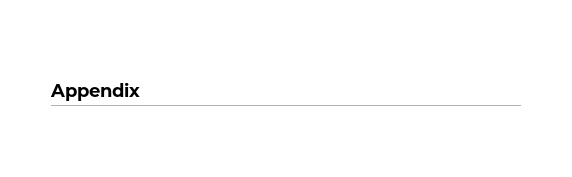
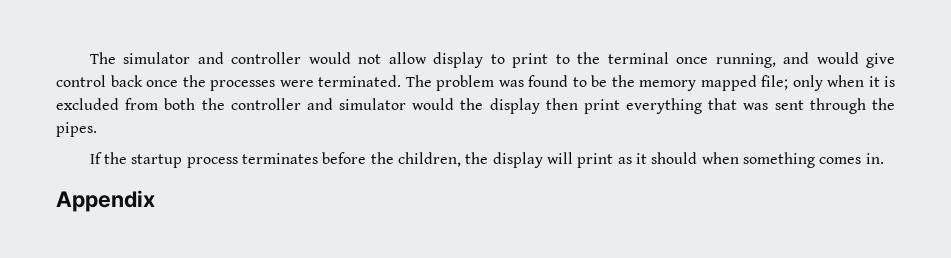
+ The simulator and controller would not allow display to print to the terminal once running, and would give control back once the processes were terminated. The problem was found to be the memory mapped file; only when it is excluded from both the controller and simulator would the display then print everything that was sent through the pipes.
+ If the startup process terminates before the children, the display will print as it should when something comes in.

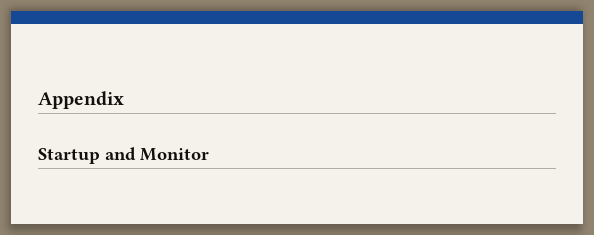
- The simulator and controller would not allow display to print to the terminal once running, and would give control back once the processes were terminated. The problem was found to be the memory mapped file; only when it is excluded from both the controller and simulator would the display then print everything that was sent through the pipes.
- If the startup process terminates before the children, the display will print as it should when something comes in.
  Appendix
+ Startup and Monitor

